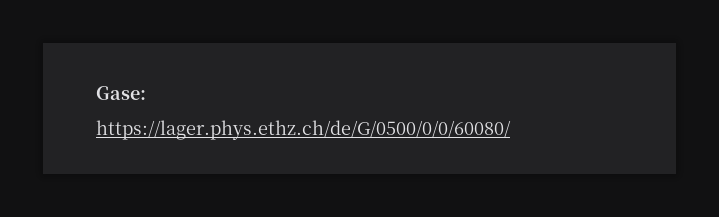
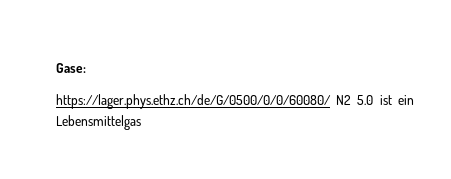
- https://lager.phys.ethz.ch/de/G/0500/0/0/60080/
+ https://lager.phys.ethz.ch/de/G/0500/0/0/60080/ N2 5.0 ist ein Lebensmittelgas

